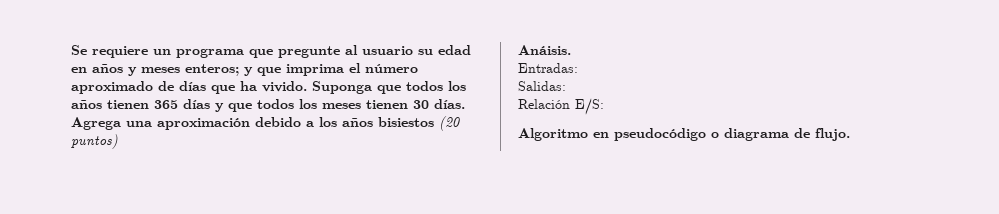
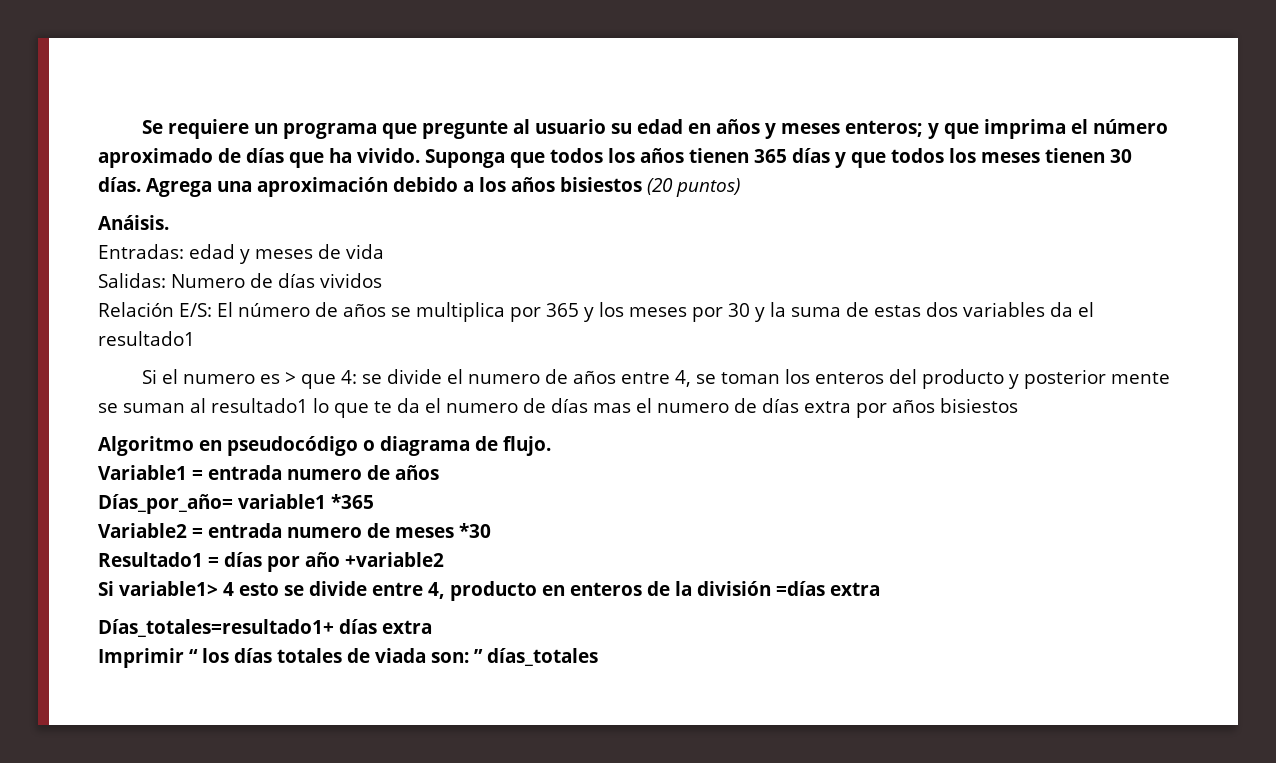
- Entradas:
- Salidas:
- Relación E/S:
+ Entradas: edad y meses de vida
+ Salidas: Numero de días vividos
+ Relación E/S: El número de años se multiplica por 365 y los meses por 30 y la suma de estas dos variables da el resultado1
+ Si el numero es > que 4: se divide el numero de años entre 4, se toman los enteros del producto y posterior mente se suman al resultado1 lo que te da el numero de días mas el numero de días extra por años bisiestos
+ Variable1 = entrada numero de años
+ Días_por_año= variable1 *365
+ Variable2 = entrada numero de meses *30
+ Resultado1 = días por año +variable2
+ Si variable1> 4 esto se divide entre 4, producto en enteros de la división =días extra
+ Días_totales=resultado1+ días extra
+ Imprimir “ los días totales de viada son: ” días_totales

